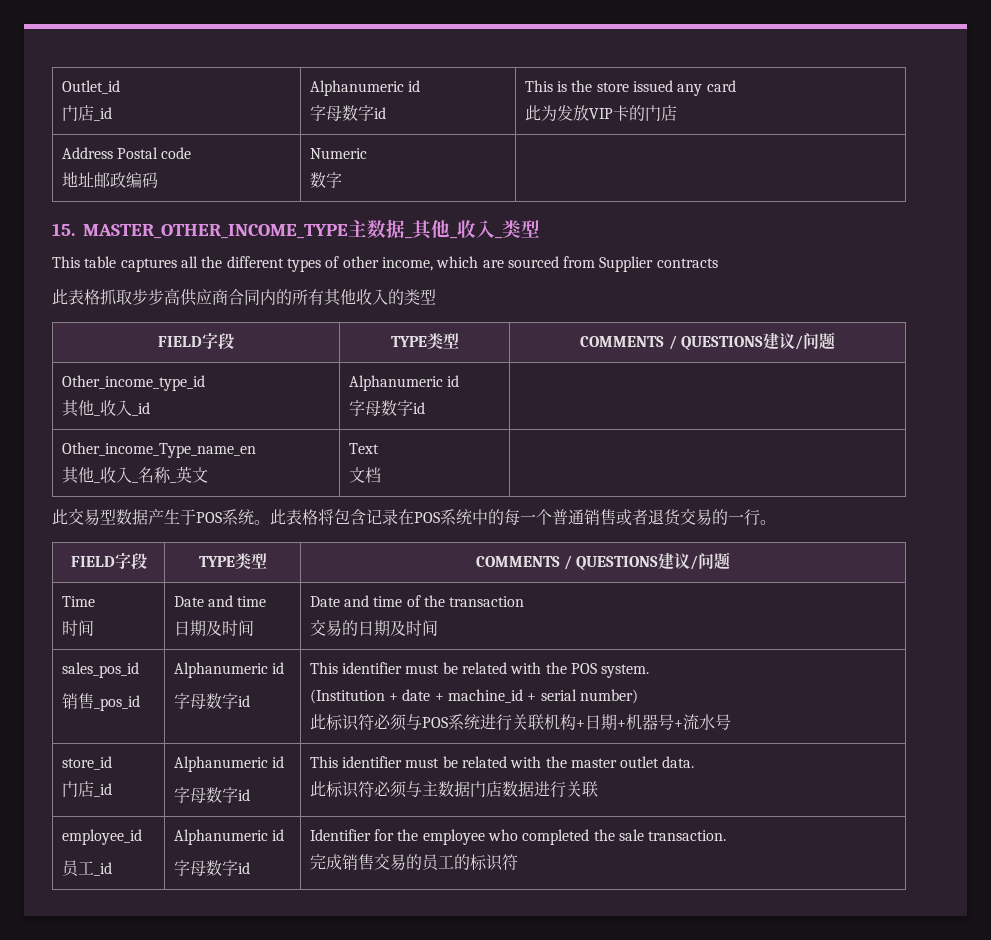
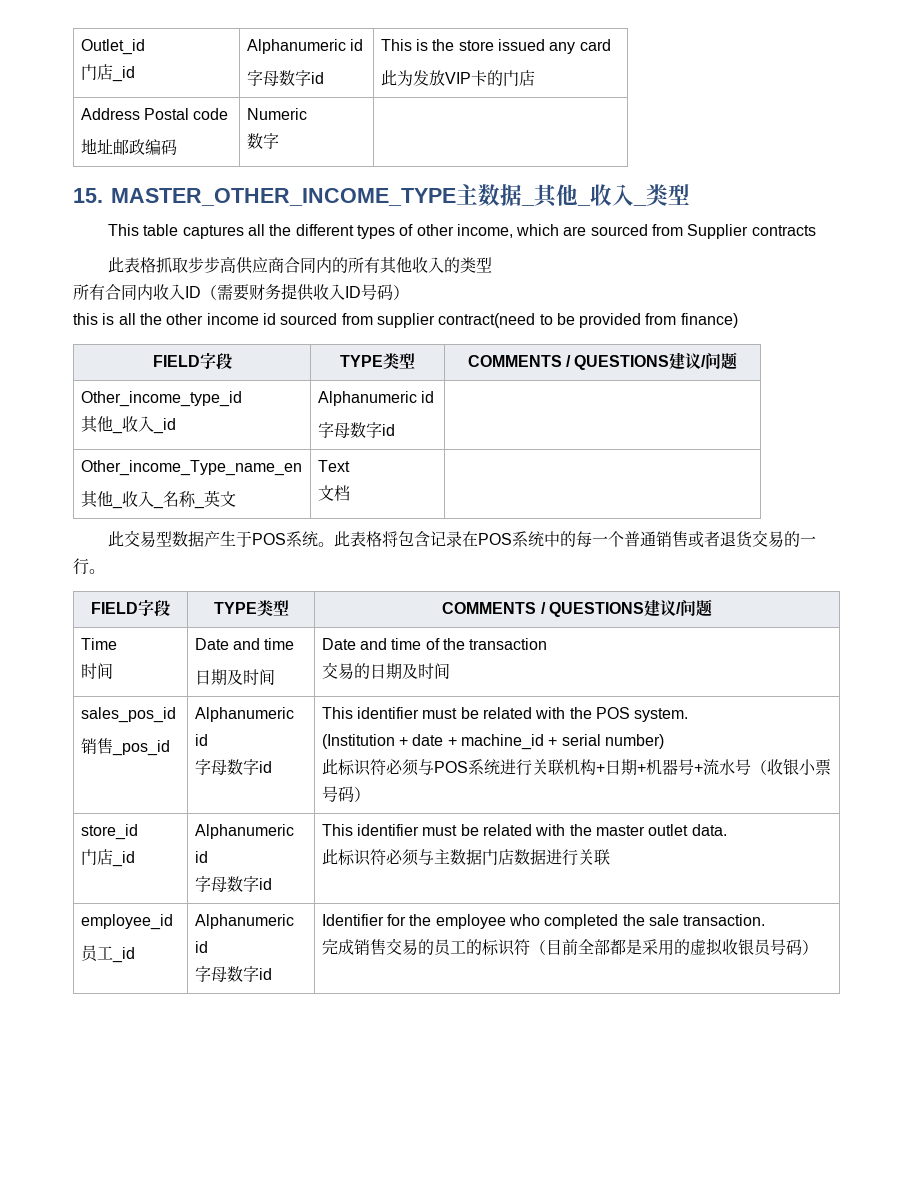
+ 所有合同内收入ID（需要财务提供收入ID号码）
+ this is all the other income id sourced from supplier contract(need to be provided from finance)
- 此标识符必须与POS系统进行关联机构+日期+机器号+流水号
+ 此标识符必须与POS系统进行关联机构+日期+机器号+流水号（收银小票号码）
  employee_id
  员工_id | Alphanumeric id
  字母数字id | Identifier for the employee who completed the sale transaction.
- 完成销售交易的员工的标识符
+ 完成销售交易的员工的标识符（目前全部都是采用的虚拟收银员号码）

